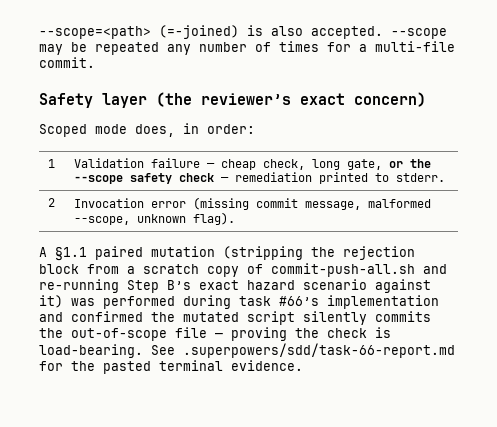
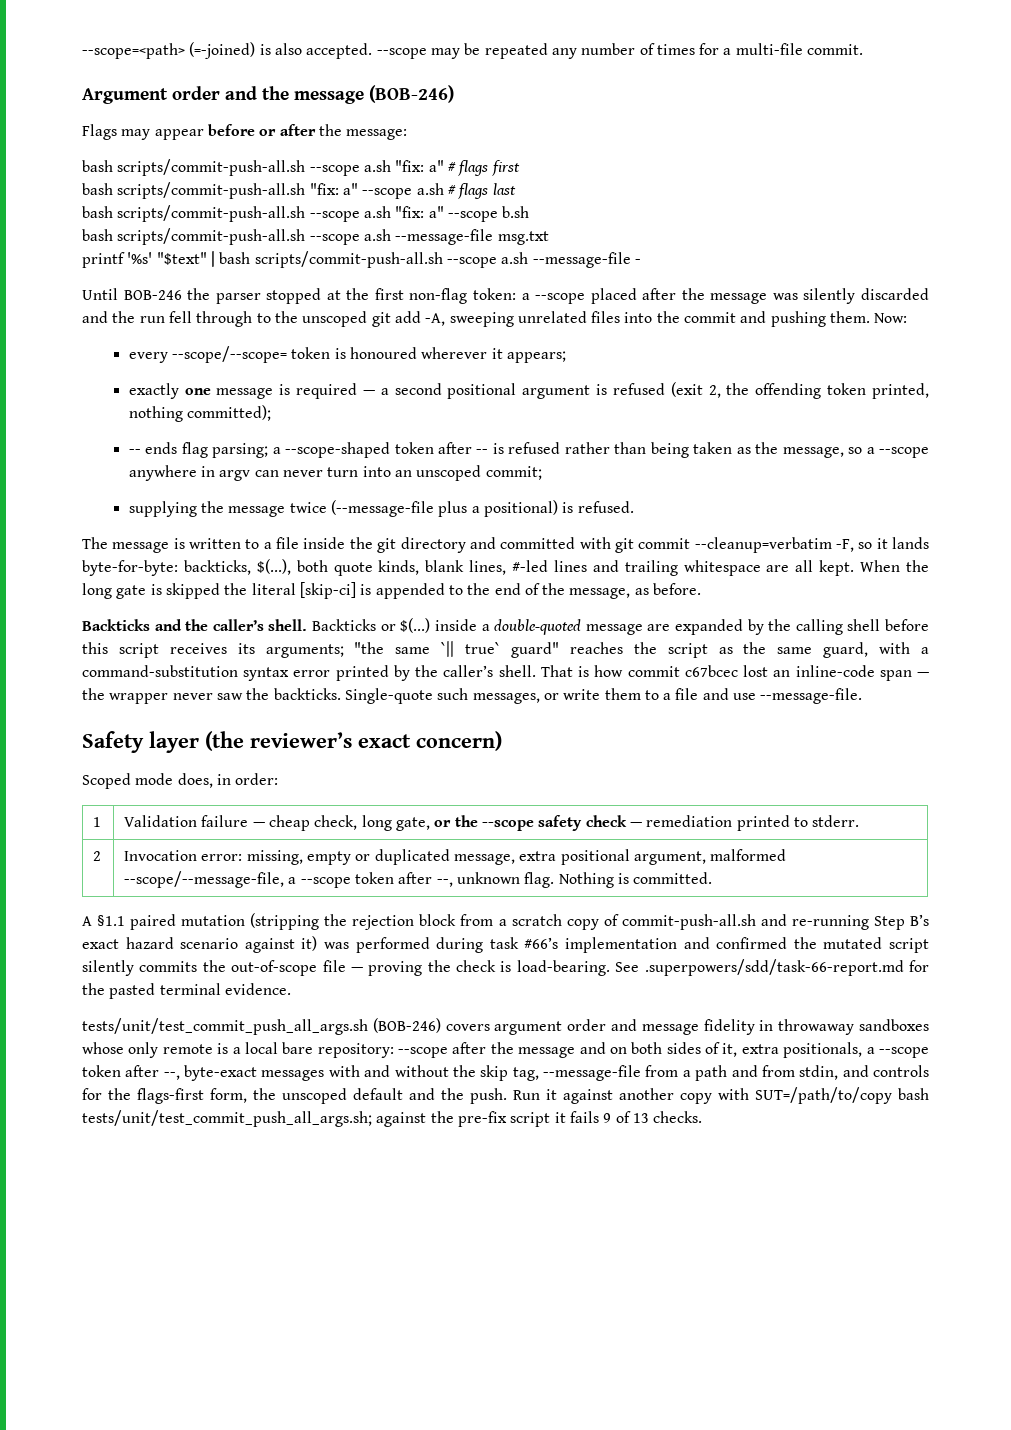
+ Argument order and the message (BOB-246)
+ Flags may appear before or after the message:
+ bash scripts/commit-push-all.sh --scope a.sh "fix: a" # flags first
+ bash scripts/commit-push-all.sh "fix: a" --scope a.sh # flags last
+ bash scripts/commit-push-all.sh --scope a.sh "fix: a" --scope b.sh
+ bash scripts/commit-push-all.sh --scope a.sh --message-file msg.txt
+ printf '%s' "$text" | bash scripts/commit-push-all.sh --scope a.sh --message-file -
+ Until BOB-246 the parser stopped at the first non-flag token: a --scope placed after the message was silently discarded and the run fell through to the unscoped git add -A, sweeping unrelated files into the commit and pushing them. Now:
+ every --scope/--scope= token is honoured wherever it appears;
+ exactly one message is required — a second positional argument is refused (exit 2, the offending token printed, nothing committed);
+ -- ends flag parsing; a --scope-shaped token after -- is refused rather than being taken as the message, so a --scope anywhere in argv can never turn into an unscoped commit;
+ supplying the message twice (--message-file plus a positional) is refused.
+ The message is written to a file inside the git directory and committed with git commit --cleanup=verbatim -F, so it lands byte-for-byte: backticks, $(...), both quote kinds, blank lines, #-led lines and trailing whitespace are all kept. When the long gate is skipped the literal [skip-ci] is appended to the end of the message, as before.
+ Backticks and the caller’s shell. Backticks or $(...) inside a double-quoted message are expanded by the calling shell before this script receives its arguments; "the same `|| true` guard" reaches the script as the same guard, with a command-substitution syntax error printed by the caller’s shell. That is how commit c67bcec lost an inline-code span — the wrapper never saw the backticks. Single-quote such messages, or write them to a file and use --message-file.
- 2 | Invocation error (missing commit message, malformed --scope, unknown flag).
+ 2 | Invocation error: missing, empty or duplicated message, extra positional argument, malformed --scope/--message-file, a --scope token after --, unknown flag. Nothing is committed.
+ tests/unit/test_commit_push_all_args.sh (BOB-246) covers argument order and message fidelity in throwaway sandboxes whose only remote is a local bare repository: --scope after the message and on both sides of it, extra positionals, a --scope token after --, byte-exact messages with and without the skip tag, --message-file from a path and from stdin, and controls for the flags-first form, the unscoped default and the push. Run it against another copy with SUT=/path/to/copy bash tests/unit/test_commit_push_all_args.sh; against the pre-fix script it fails 9 of 13 checks.

